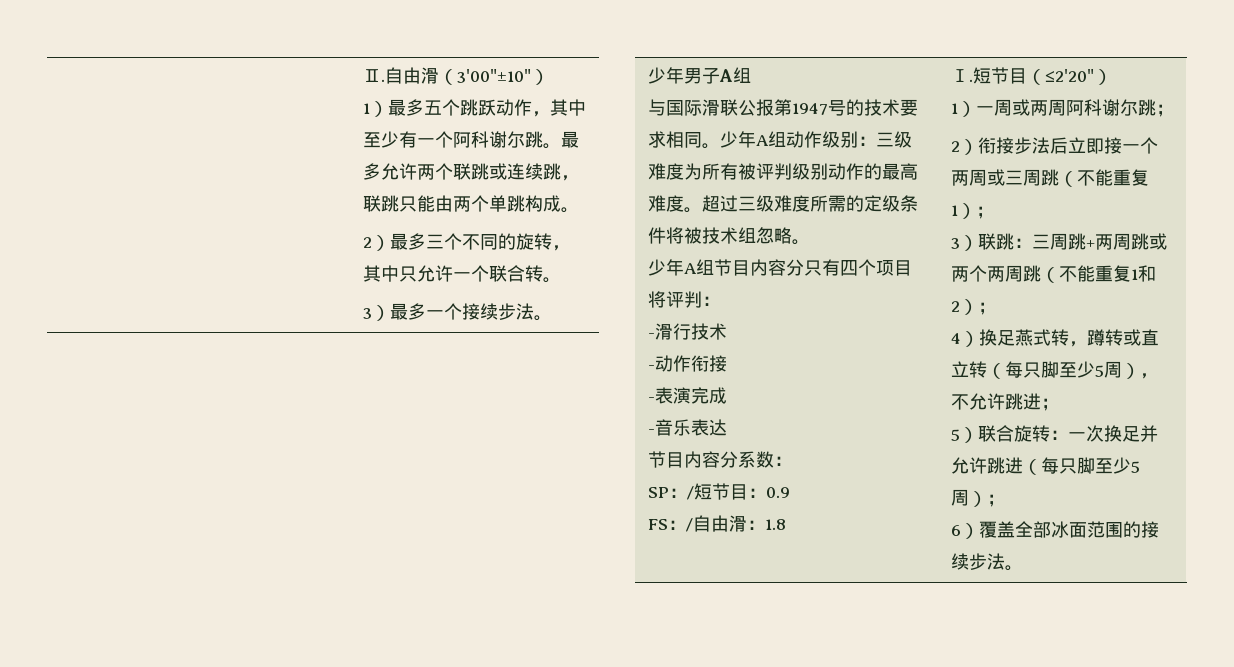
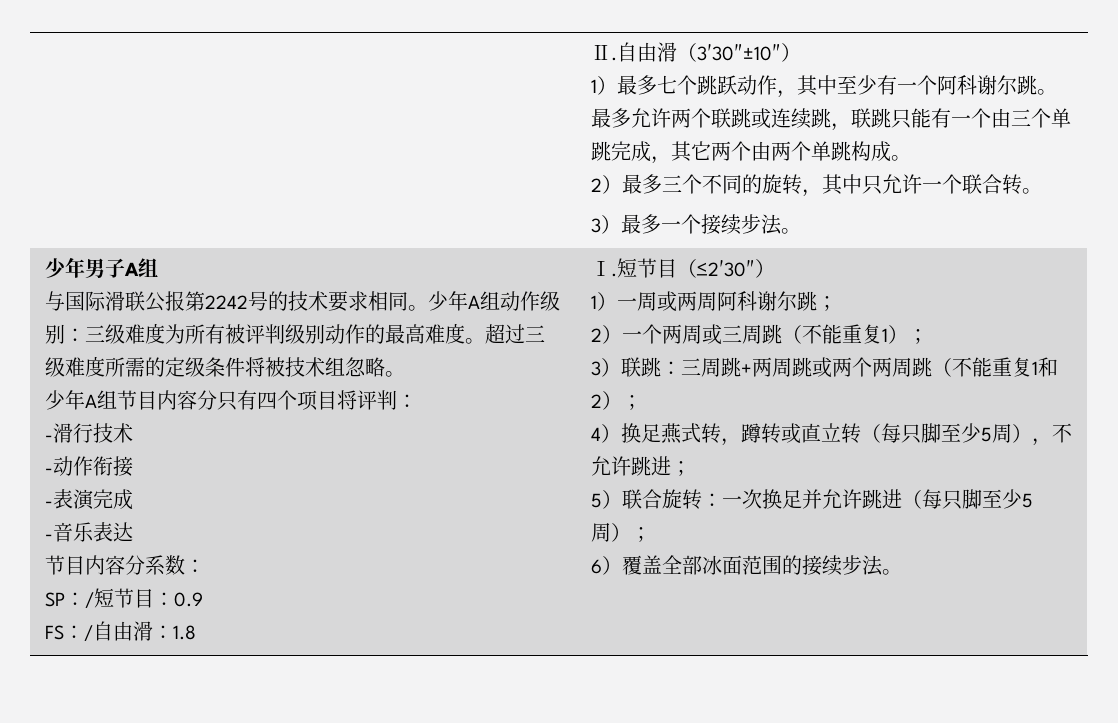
- Ⅱ.自由滑（3′00″±10″）
+ Ⅱ.自由滑（3′30″±10″）
- 1）最多五个跳跃动作，其中至少有一个阿科谢尔跳。
+ 1）最多七个跳跃动作，其中至少有一个阿科谢尔跳。
- 最多允许两个联跳或连续跳，联跳只能由两个单跳构成。
+ 最多允许两个联跳或连续跳，联跳只能有一个由三个单跳完成，其它两个由两个单跳构成。
- 与国际滑联公报第1947号的技术要求相同。
+ 与国际滑联公报第2242号的技术要求相同。
- Ⅰ.短节目（≤2′20″）
+ Ⅰ.短节目（≤2′30″）
- 2）衔接步法后立即接一个两周或三周跳（不能重复1）；
+ 2）一个两周或三周跳（不能重复1）；

